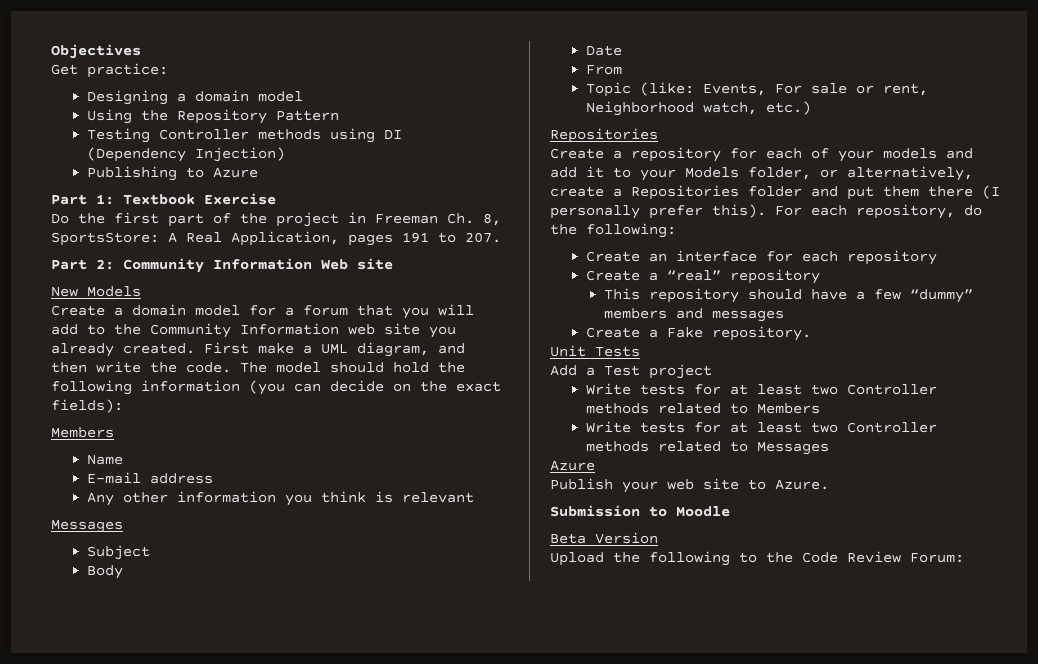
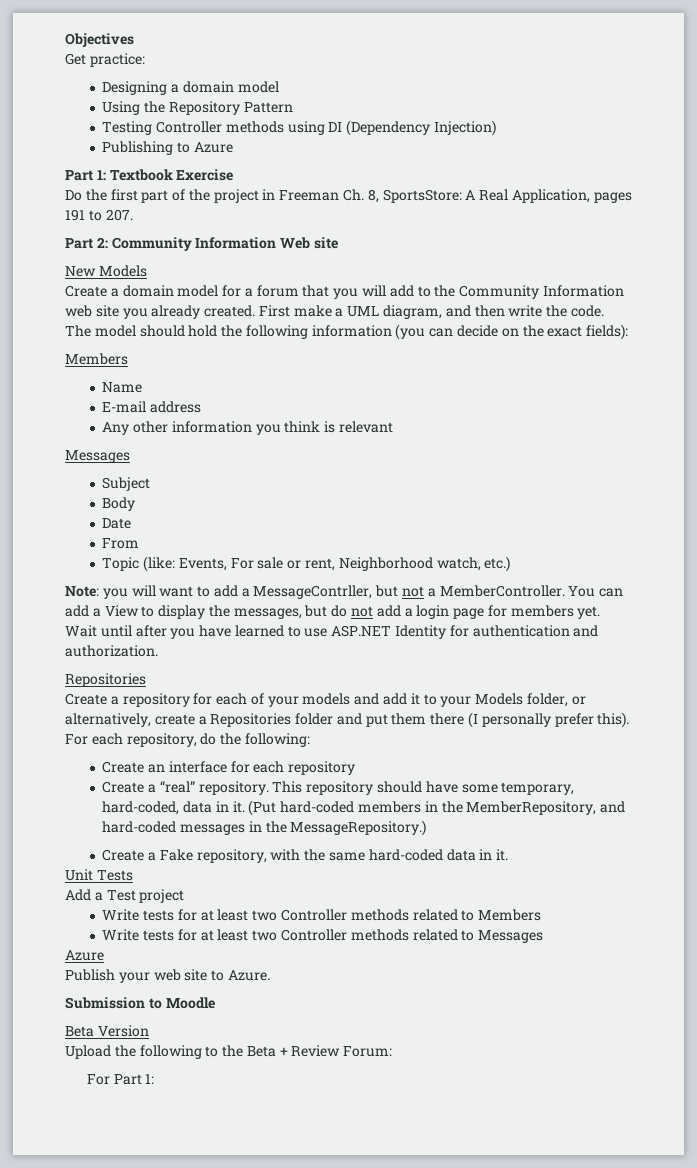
+ Note: you will want to add a MessageContrller, but not a MemberController. You can add a View to display the messages, but do not add a login page for members yet. Wait until after you have learned to use ASP.NET Identity for authentication and authorization.
- Create a “real” repository
- This repository should have a few “dummy” members and messages
- Create a Fake repository.
+ Create a “real” repository. This repository should have some temporary, hard-coded, data in it. (Put hard-coded members in the MemberRepository, and hard-coded messages in the MessageRepository.)
+ Create a Fake repository, with the same hard-coded data in it.
- Upload the following to the Code Review Forum:
+ Upload the following to the Beta + Review Forum:
+ For Part 1:

